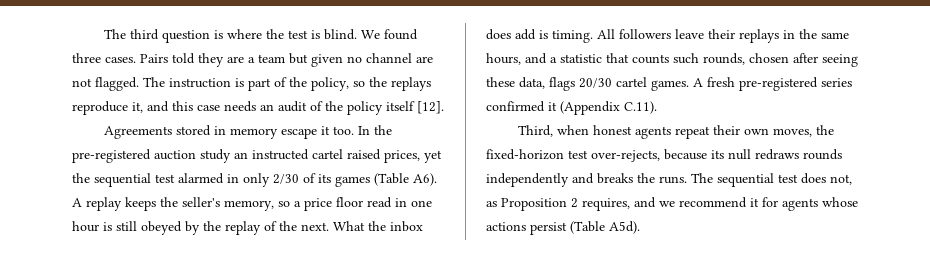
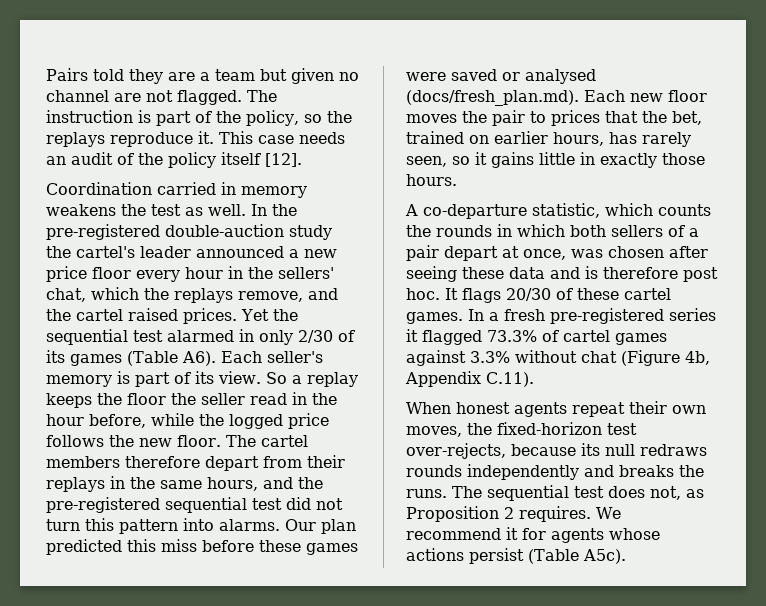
- The third question is where the test is blind. We found three cases.
- The instruction is part of the policy, so the replays reproduce it, and this case needs an audit of the policy itself [12].
+ The instruction is part of the policy, so the replays reproduce it. This case needs an audit of the policy itself [12].
- Agreements stored in memory escape it too. In the pre-registered auction study an instructed cartel raised prices, yet the sequential test alarmed in only 2/30 of its games (Table A6). A replay keeps the seller's memory, so a price floor read in one hour is still obeyed by the replay of the next. What the inbox does add is timing. All followers leave their replays in the same hours, and a statistic that counts such rounds, chosen after seeing these data, flags 20/30 cartel games. A fresh pre-registered series confirmed it (Appendix C.11).
+ Coordination carried in memory weakens the test as well. In the pre-registered double-auction study the cartel's leader announced a new price floor every hour in the sellers' chat, which the replays remove, and the cartel raised prices. Yet the sequential test alarmed in only 2/30 of its games (Table A6). Each seller's memory is part of its view. So a replay keeps the floor the seller read in the hour before, while the logged price follows the new floor. The cartel members therefore depart from their replays in the same hours, and the pre-registered sequential test did not turn this pattern into alarms. Our plan predicted this miss before these games were saved or analysed (docs/fresh_plan.md). Each new floor moves the pair to prices that the bet, trained on earlier hours, has rarely seen, so it gains little in exactly those hours.
+ A co-departure statistic, which counts the rounds in which both sellers of a pair depart at once, was chosen after seeing these data and is therefore post hoc. It flags 20/30 of these cartel games. In a fresh pre-registered series it flagged 73.3% of cartel games against 3.3% without chat (Figure 4b, Appendix C.11).
- Third, when honest agents repeat their own moves, the fixed-horizon test over-rejects, because its null redraws rounds independently and breaks the runs.
+ When honest agents repeat their own moves, the fixed-horizon test over-rejects, because its null redraws rounds independently and breaks the runs.
- The sequential test does not, as Proposition 2 requires, and we recommend it for agents whose actions persist (Table A5d).
+ The sequential test does not, as Proposition 2 requires. We recommend it for agents whose actions persist (Table A5c).

